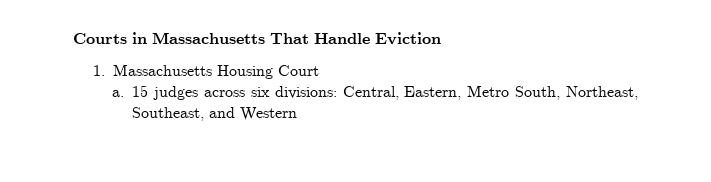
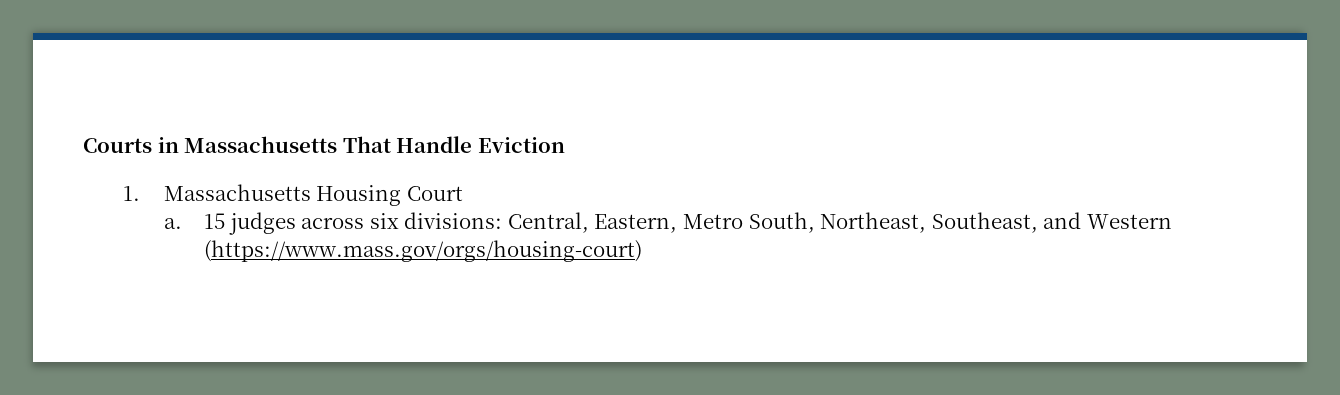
- 15 judges across six divisions: Central, Eastern, Metro South, Northeast, Southeast, and Western
+ 15 judges across six divisions: Central, Eastern, Metro South, Northeast, Southeast, and Western (https://www.mass.gov/orgs/housing-court)

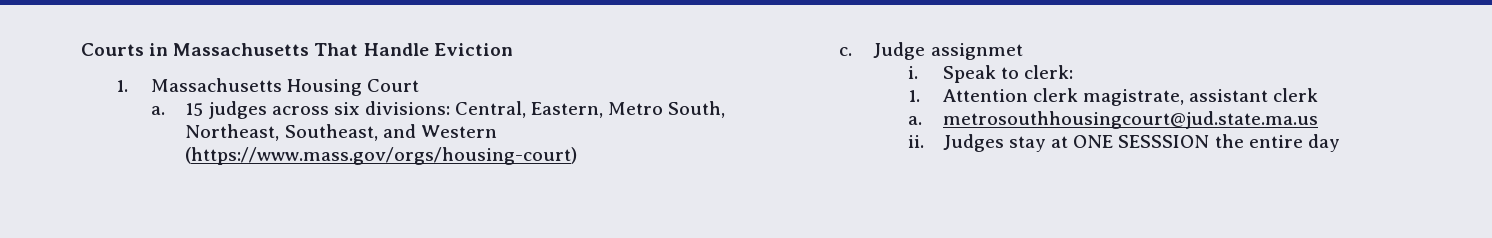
+ c. Judge assignmet
+ i. Speak to clerk:
+ 1. Attention clerk magistrate, assistant clerk
+ a. metrosouthhousingcourt@jud.state.ma.us
+ ii. Judges stay at ONE SESSSION the entire day

